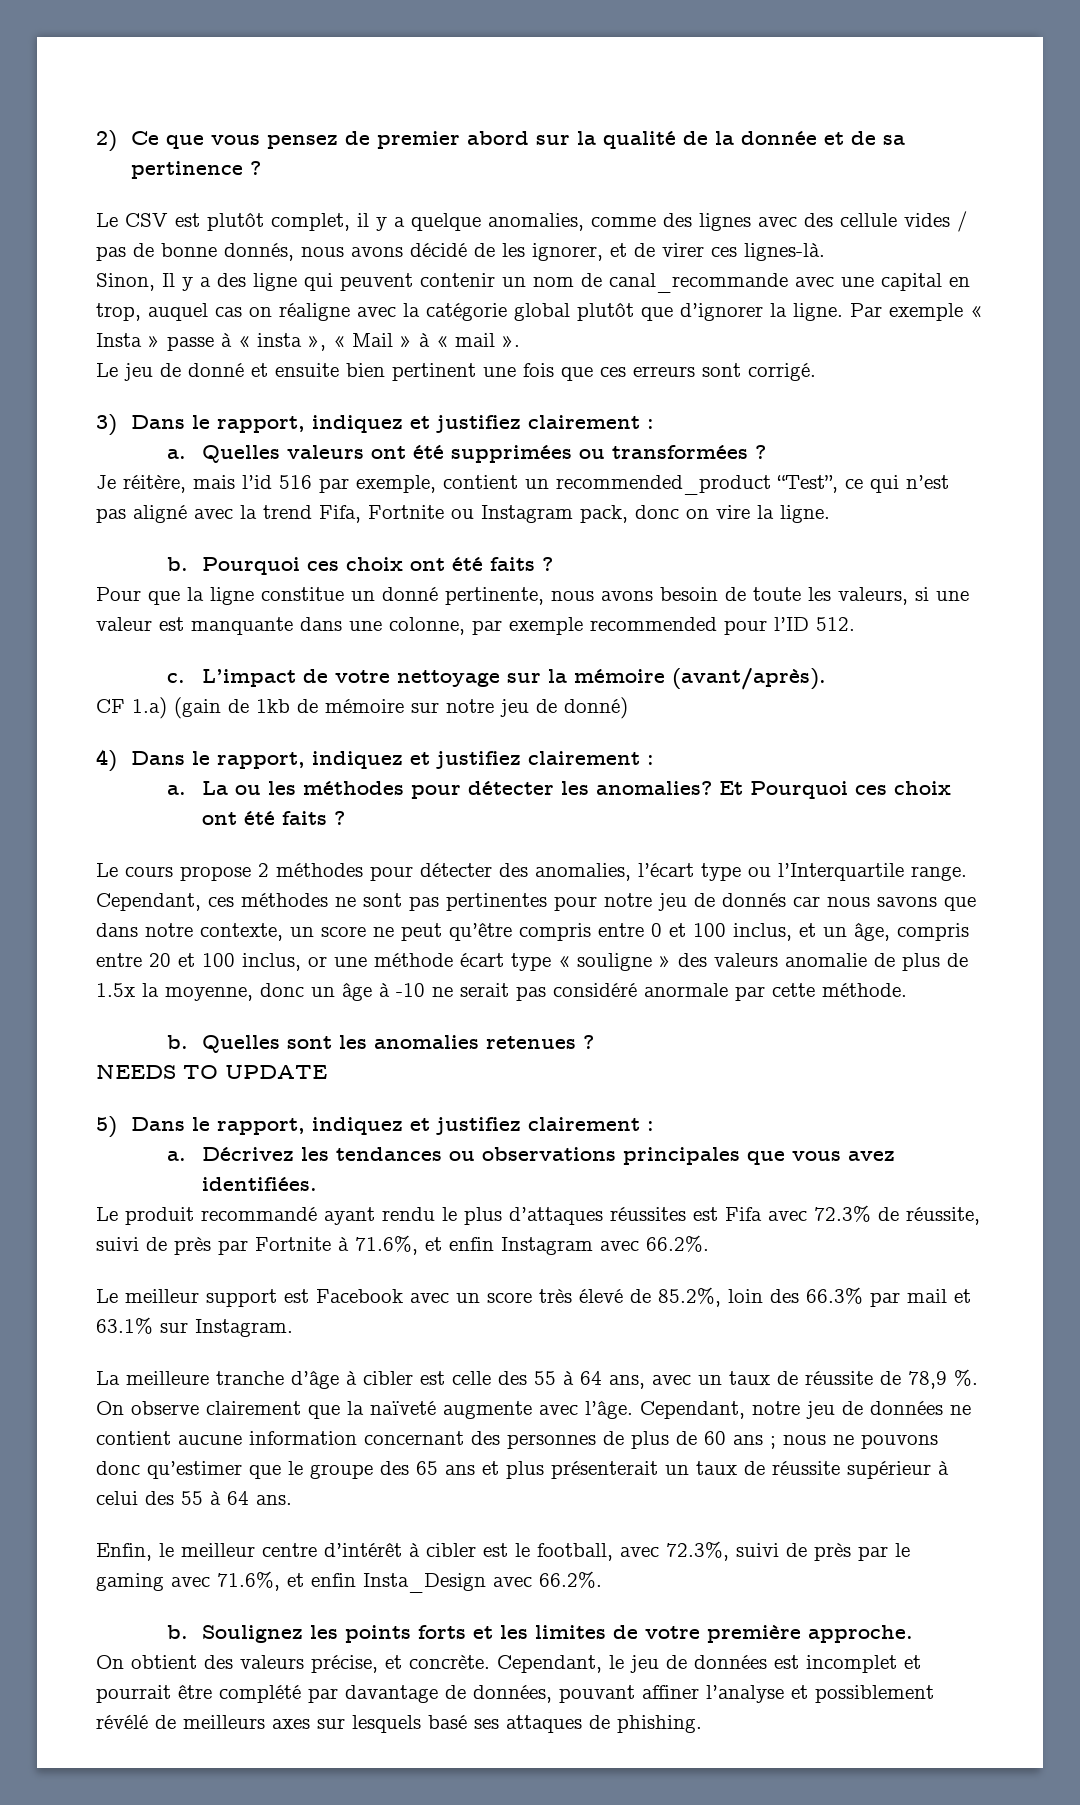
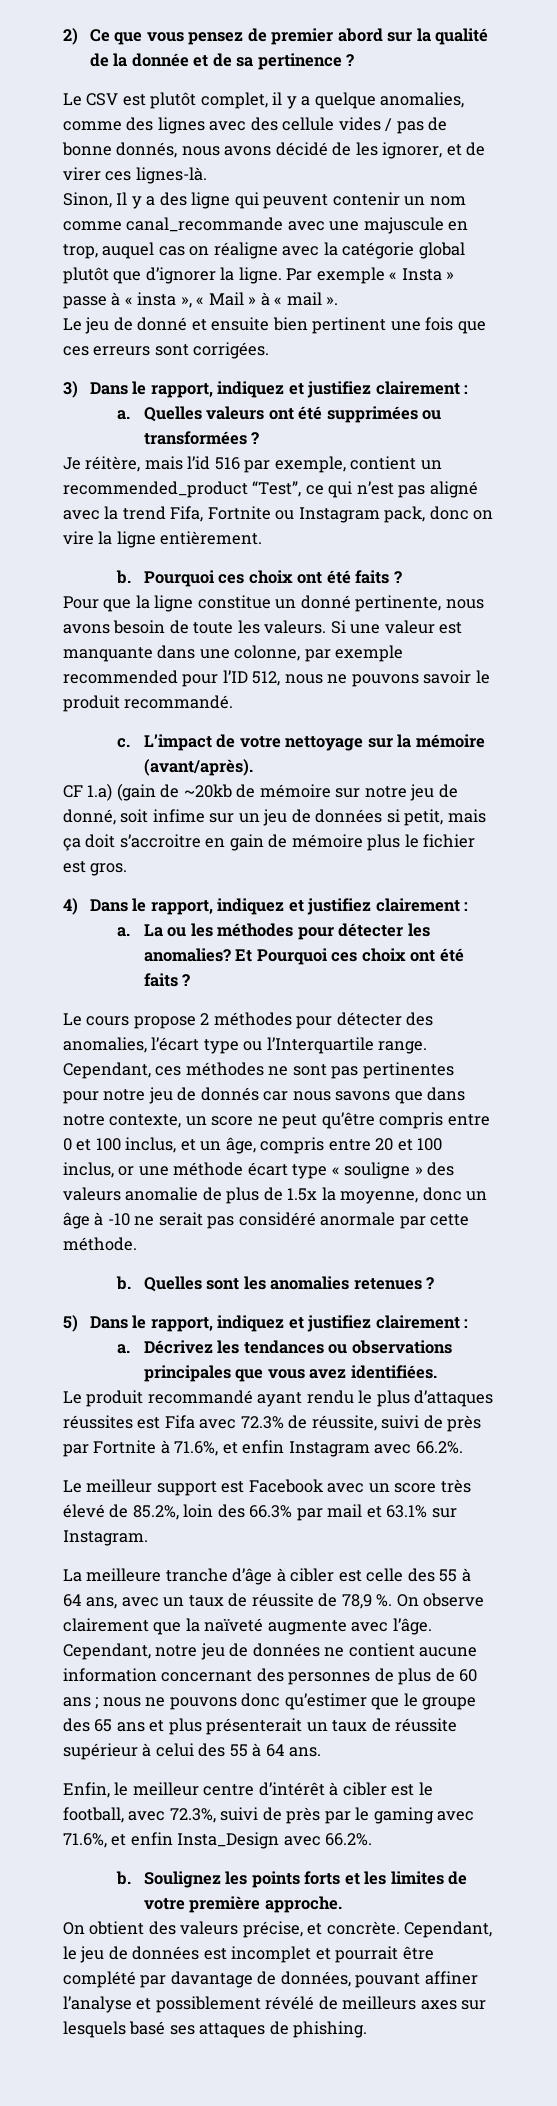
- Sinon, Il y a des ligne qui peuvent contenir un nom de canal_recommande avec une capital en trop, auquel cas on réaligne avec la catégorie global plutôt que d’ignorer la ligne.
+ Sinon, Il y a des ligne qui peuvent contenir un nom comme canal_recommande avec une majuscule en trop, auquel cas on réaligne avec la catégorie global plutôt que d’ignorer la ligne.
- Le jeu de donné et ensuite bien pertinent une fois que ces erreurs sont corrigé.
+ Le jeu de donné et ensuite bien pertinent une fois que ces erreurs sont corrigées.
- Je réitère, mais l’id 516 par exemple, contient un recommended_product “Test”, ce qui n’est pas aligné avec la trend Fifa, Fortnite ou Instagram pack, donc on vire la ligne.
+ Je réitère, mais l’id 516 par exemple, contient un recommended_product “Test”, ce qui n’est pas aligné avec la trend Fifa, Fortnite ou Instagram pack, donc on vire la ligne entièrement.
- Pour que la ligne constitue un donné pertinente, nous avons besoin de toute les valeurs, si une valeur est manquante dans une colonne, par exemple recommended pour l’ID 512.
+ Pour que la ligne constitue un donné pertinente, nous avons besoin de toute les valeurs. Si une valeur est manquante dans une colonne, par exemple recommended pour l’ID 512, nous ne pouvons savoir le produit recommandé.
- CF 1.a) (gain de 1kb de mémoire sur notre jeu de donné)
+ CF 1.a) (gain de ~20kb de mémoire sur notre jeu de donné, soit infime sur un jeu de données si petit, mais ça doit s’accroitre en gain de mémoire plus le fichier est gros.
- NEEDS TO UPDATE

